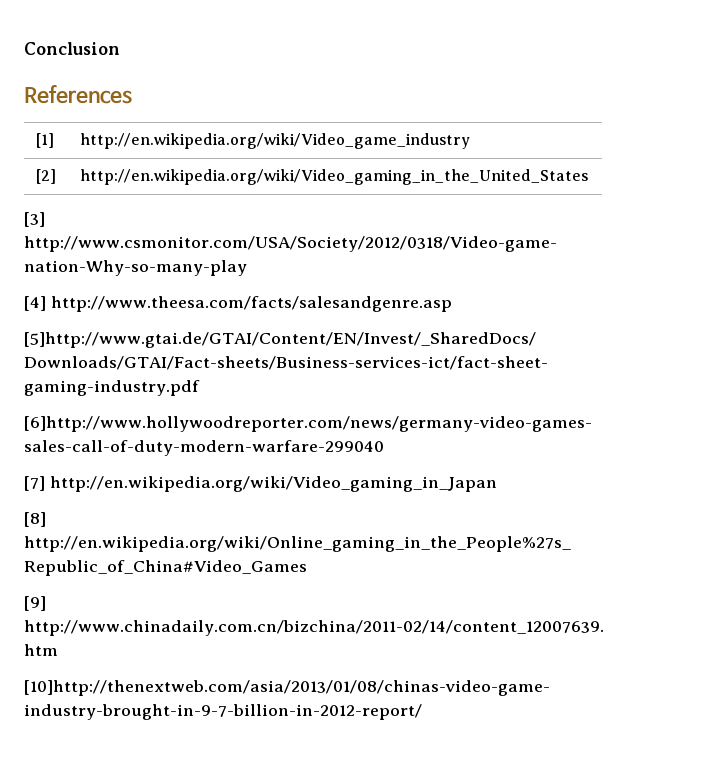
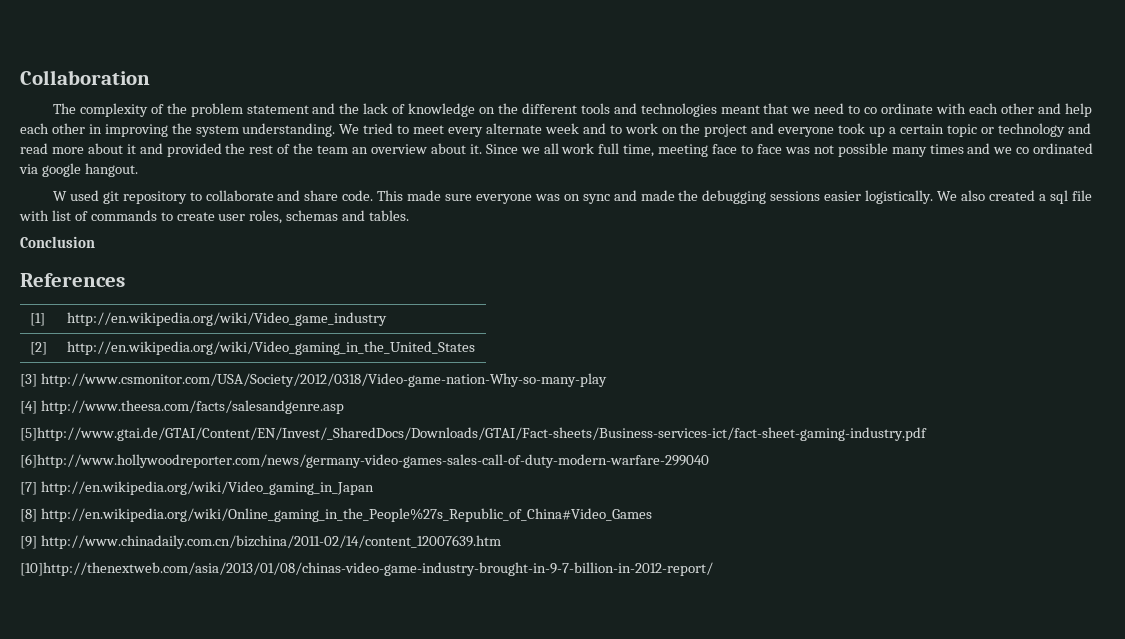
+ Collaboration
+ The complexity of the problem statement and the lack of knowledge on the different tools and technologies meant that we need to co ordinate with each other and help each other in improving the system understanding. We tried to meet every alternate week and to work on the project and everyone took up a certain topic or technology and read more about it and provided the rest of the team an overview about it. Since we all work full time, meeting face to face was not possible many times and we co ordinated via google hangout.
+ W used git repository to collaborate and share code. This made sure everyone was on sync and made the debugging sessions easier logistically. We also created a sql file with list of commands to create user roles, schemas and tables.

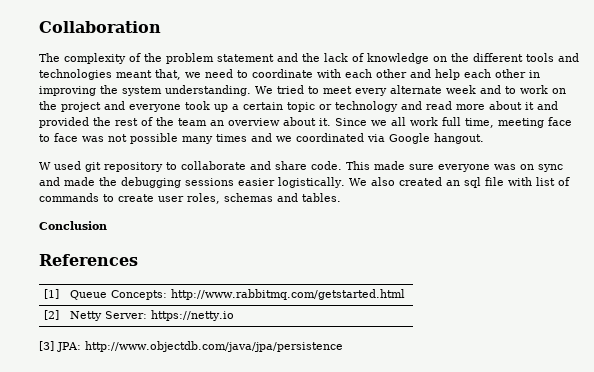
- The complexity of the problem statement and the lack of knowledge on the different tools and technologies meant that we need to co ordinate with each other and help each other in improving the system understanding.
+ The complexity of the problem statement and the lack of knowledge on the different tools and technologies meant that, we need to coordinate with each other and help each other in improving the system understanding.
- Since we all work full time, meeting face to face was not possible many times and we co ordinated via google hangout.
+ Since we all work full time, meeting face to face was not possible many times and we coordinated via Google hangout.
- We also created a sql file with list of commands to create user roles, schemas and tables.
+ We also created an sql file with list of commands to create user roles, schemas and tables.
- [1] | http://en.wikipedia.org/wiki/Video_game_industry
- [2] | http://en.wikipedia.org/wiki/Video_gaming_in_the_United_States
- [3] http://www.csmonitor.com/USA/Society/2012/0318/Video-game-nation-Why-so-many-play
- [4] http://www.theesa.com/facts/salesandgenre.asp
- [5]http://www.gtai.de/GTAI/Content/EN/Invest/_SharedDocs/Downloads/GTAI/Fact-sheets/Business-services-ict/fact-sheet-gaming-industry.pdf
- [6]http://www.hollywoodreporter.com/news/germany-video-games-sales-call-of-duty-modern-warfare-299040
- [7] http://en.wikipedia.org/wiki/Video_gaming_in_Japan
- [8] http://en.wikipedia.org/wiki/Online_gaming_in_the_People%27s_Republic_of_China#Video_Games
- [9] http://www.chinadaily.com.cn/bizchina/2011-02/14/content_12007639.htm
- [10]http://thenextweb.com/asia/2013/01/08/chinas-video-game-industry-brought-in-9-7-billion-in-2012-report/
+ [1] | Queue Concepts: http://www.rabbitmq.com/getstarted.html
+ [2] | Netty Server: https://netty.io
+ [3] JPA: http://www.objectdb.com/java/jpa/persistence

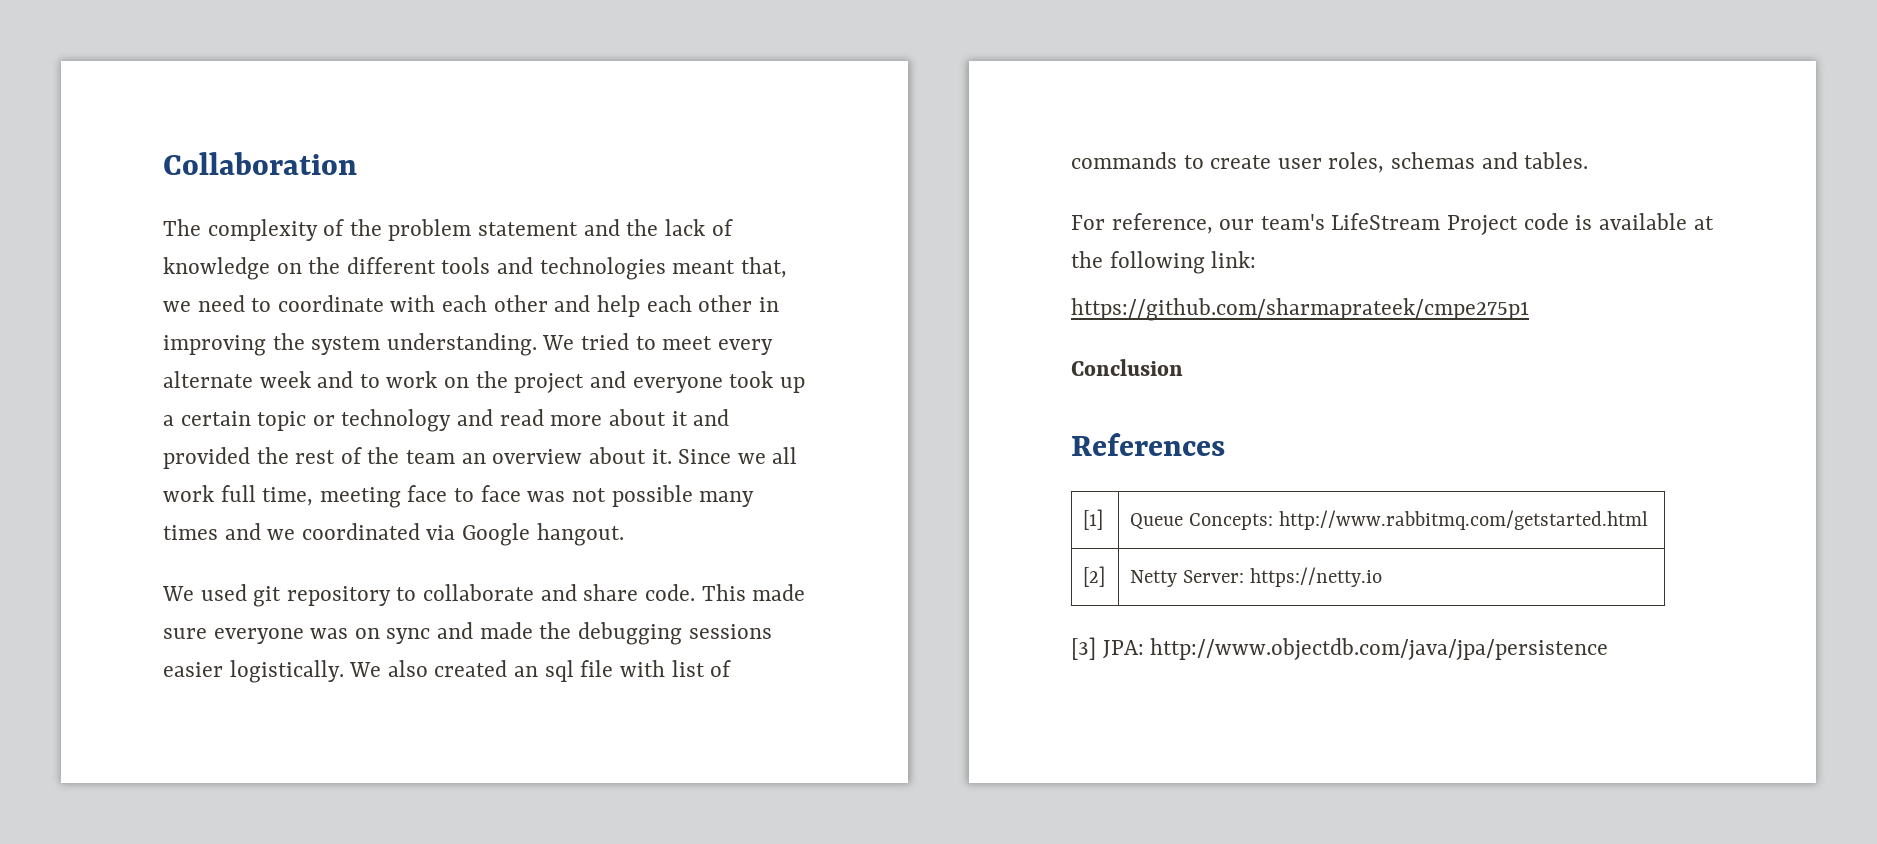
- W used git repository to collaborate and share code.
+ We used git repository to collaborate and share code.
+ For reference, our team's LifeStream Project code is available at the following link:
+ https://github.com/sharmaprateek/cmpe275p1

